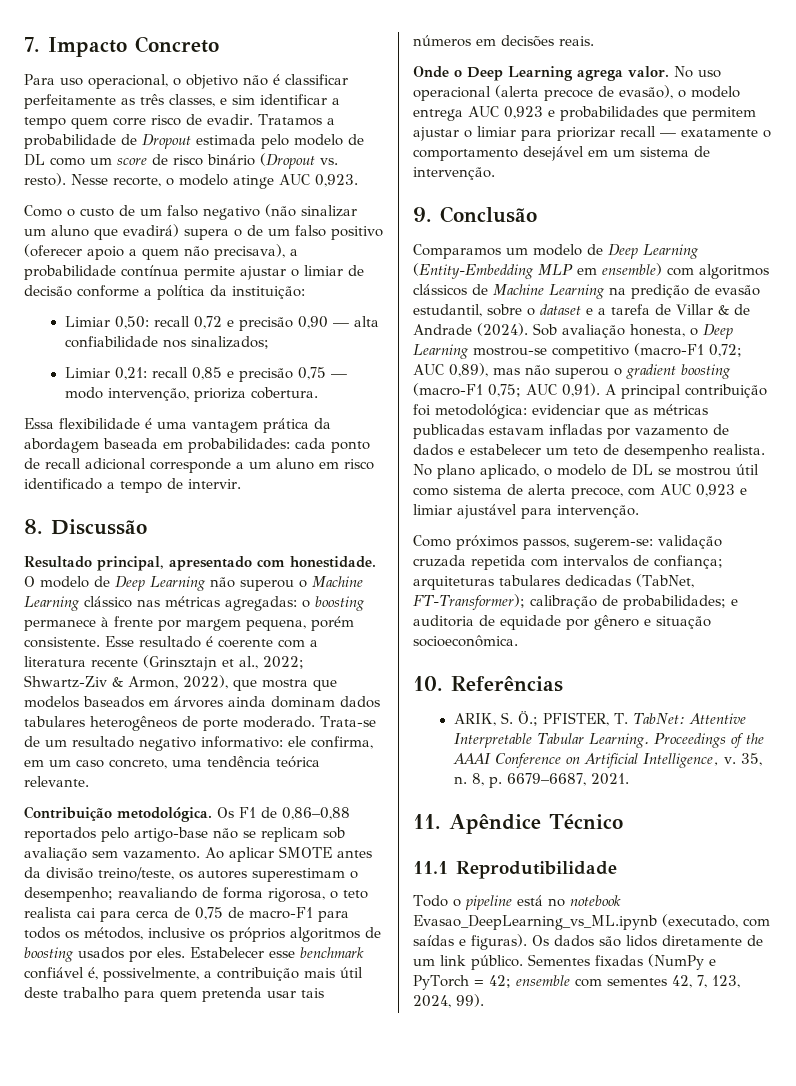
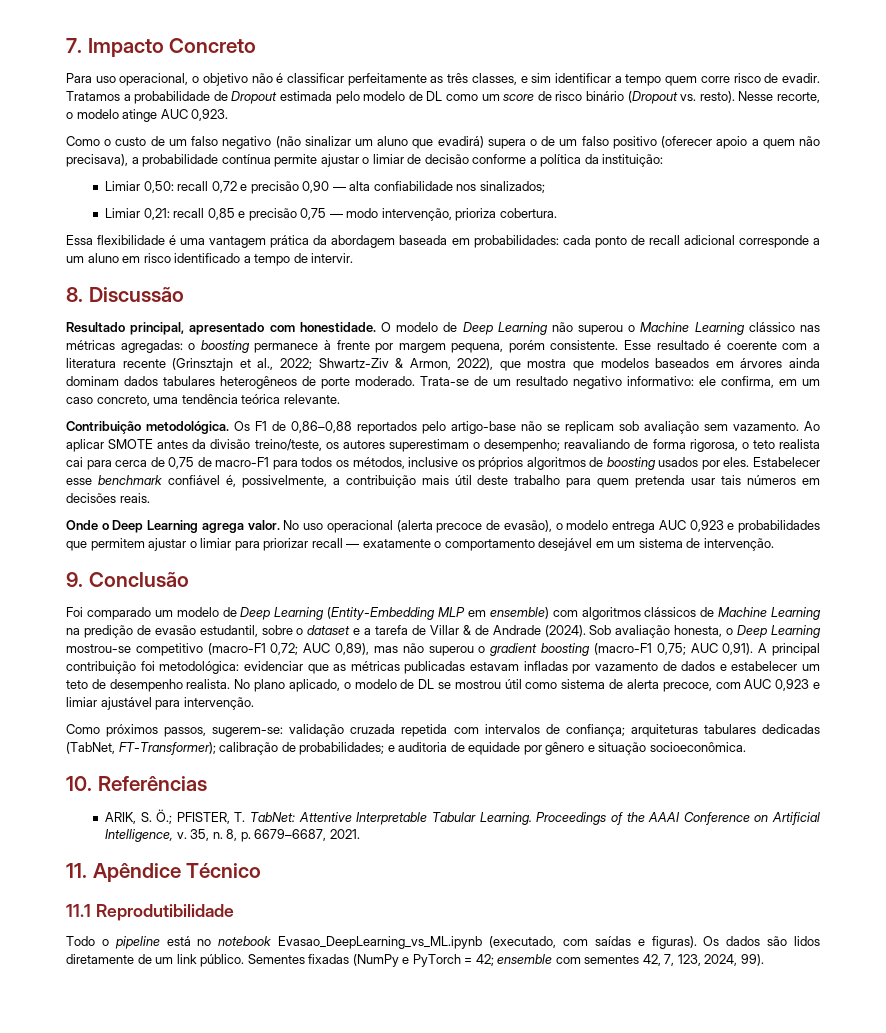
- Comparamos um modelo de Deep Learning (Entity-Embedding MLP em ensemble) com algoritmos clássicos de Machine Learning na predição de evasão estudantil, sobre o dataset e a tarefa de Villar & de Andrade (2024).
+ Foi comparado um modelo de Deep Learning (Entity-Embedding MLP em ensemble) com algoritmos clássicos de Machine Learning na predição de evasão estudantil, sobre o dataset e a tarefa de Villar & de Andrade (2024).

